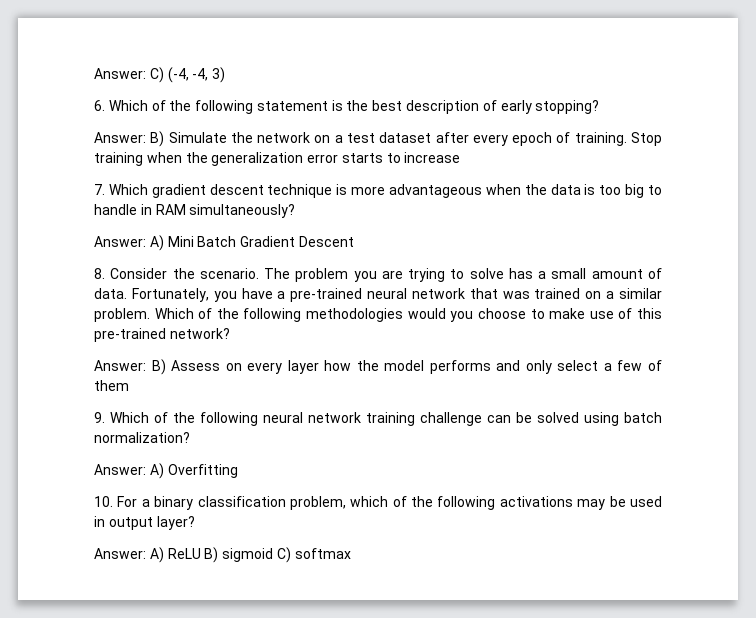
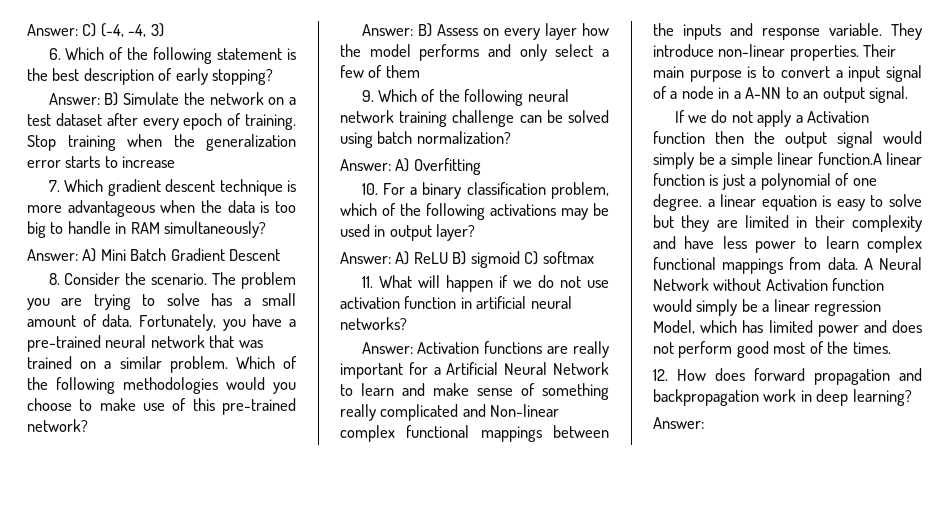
+ 11. What will happen if we do not use activation function in artificial neural networks?
+ Answer: Activation functions are really important for a Artificial Neural Network to learn and make sense of something really complicated and Non-linear complex functional mappings between the inputs and response variable. They introduce non-linear properties. Their main purpose is to convert a input signal of a node in a A-NN to an output signal.
+ If we do not apply a Activation function then the output signal would simply be a simple linear function.A linear function is just a polynomial of one degree. a linear equation is easy to solve but they are limited in their complexity and have less power to learn complex functional mappings from data. A Neural Network without Activation function would simply be a linear regression Model, which has limited power and does not perform good most of the times.
+ 12. How does forward propagation and backpropagation work in deep learning?
+ Answer:

